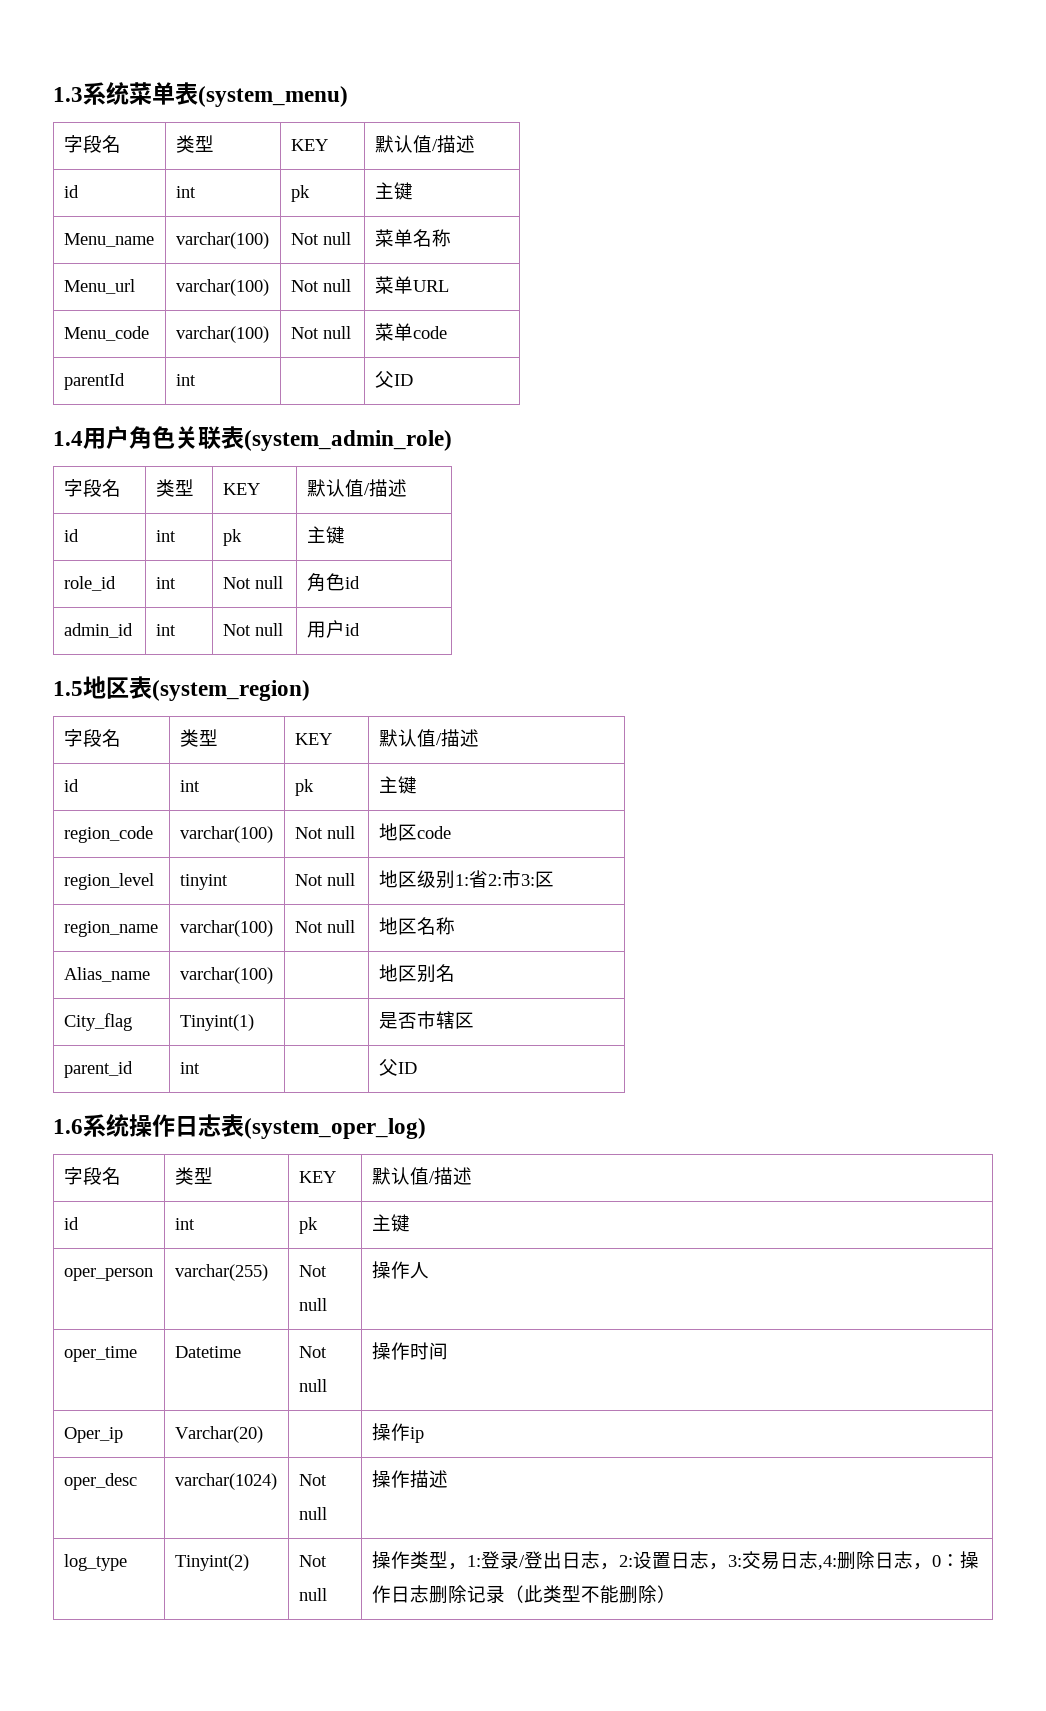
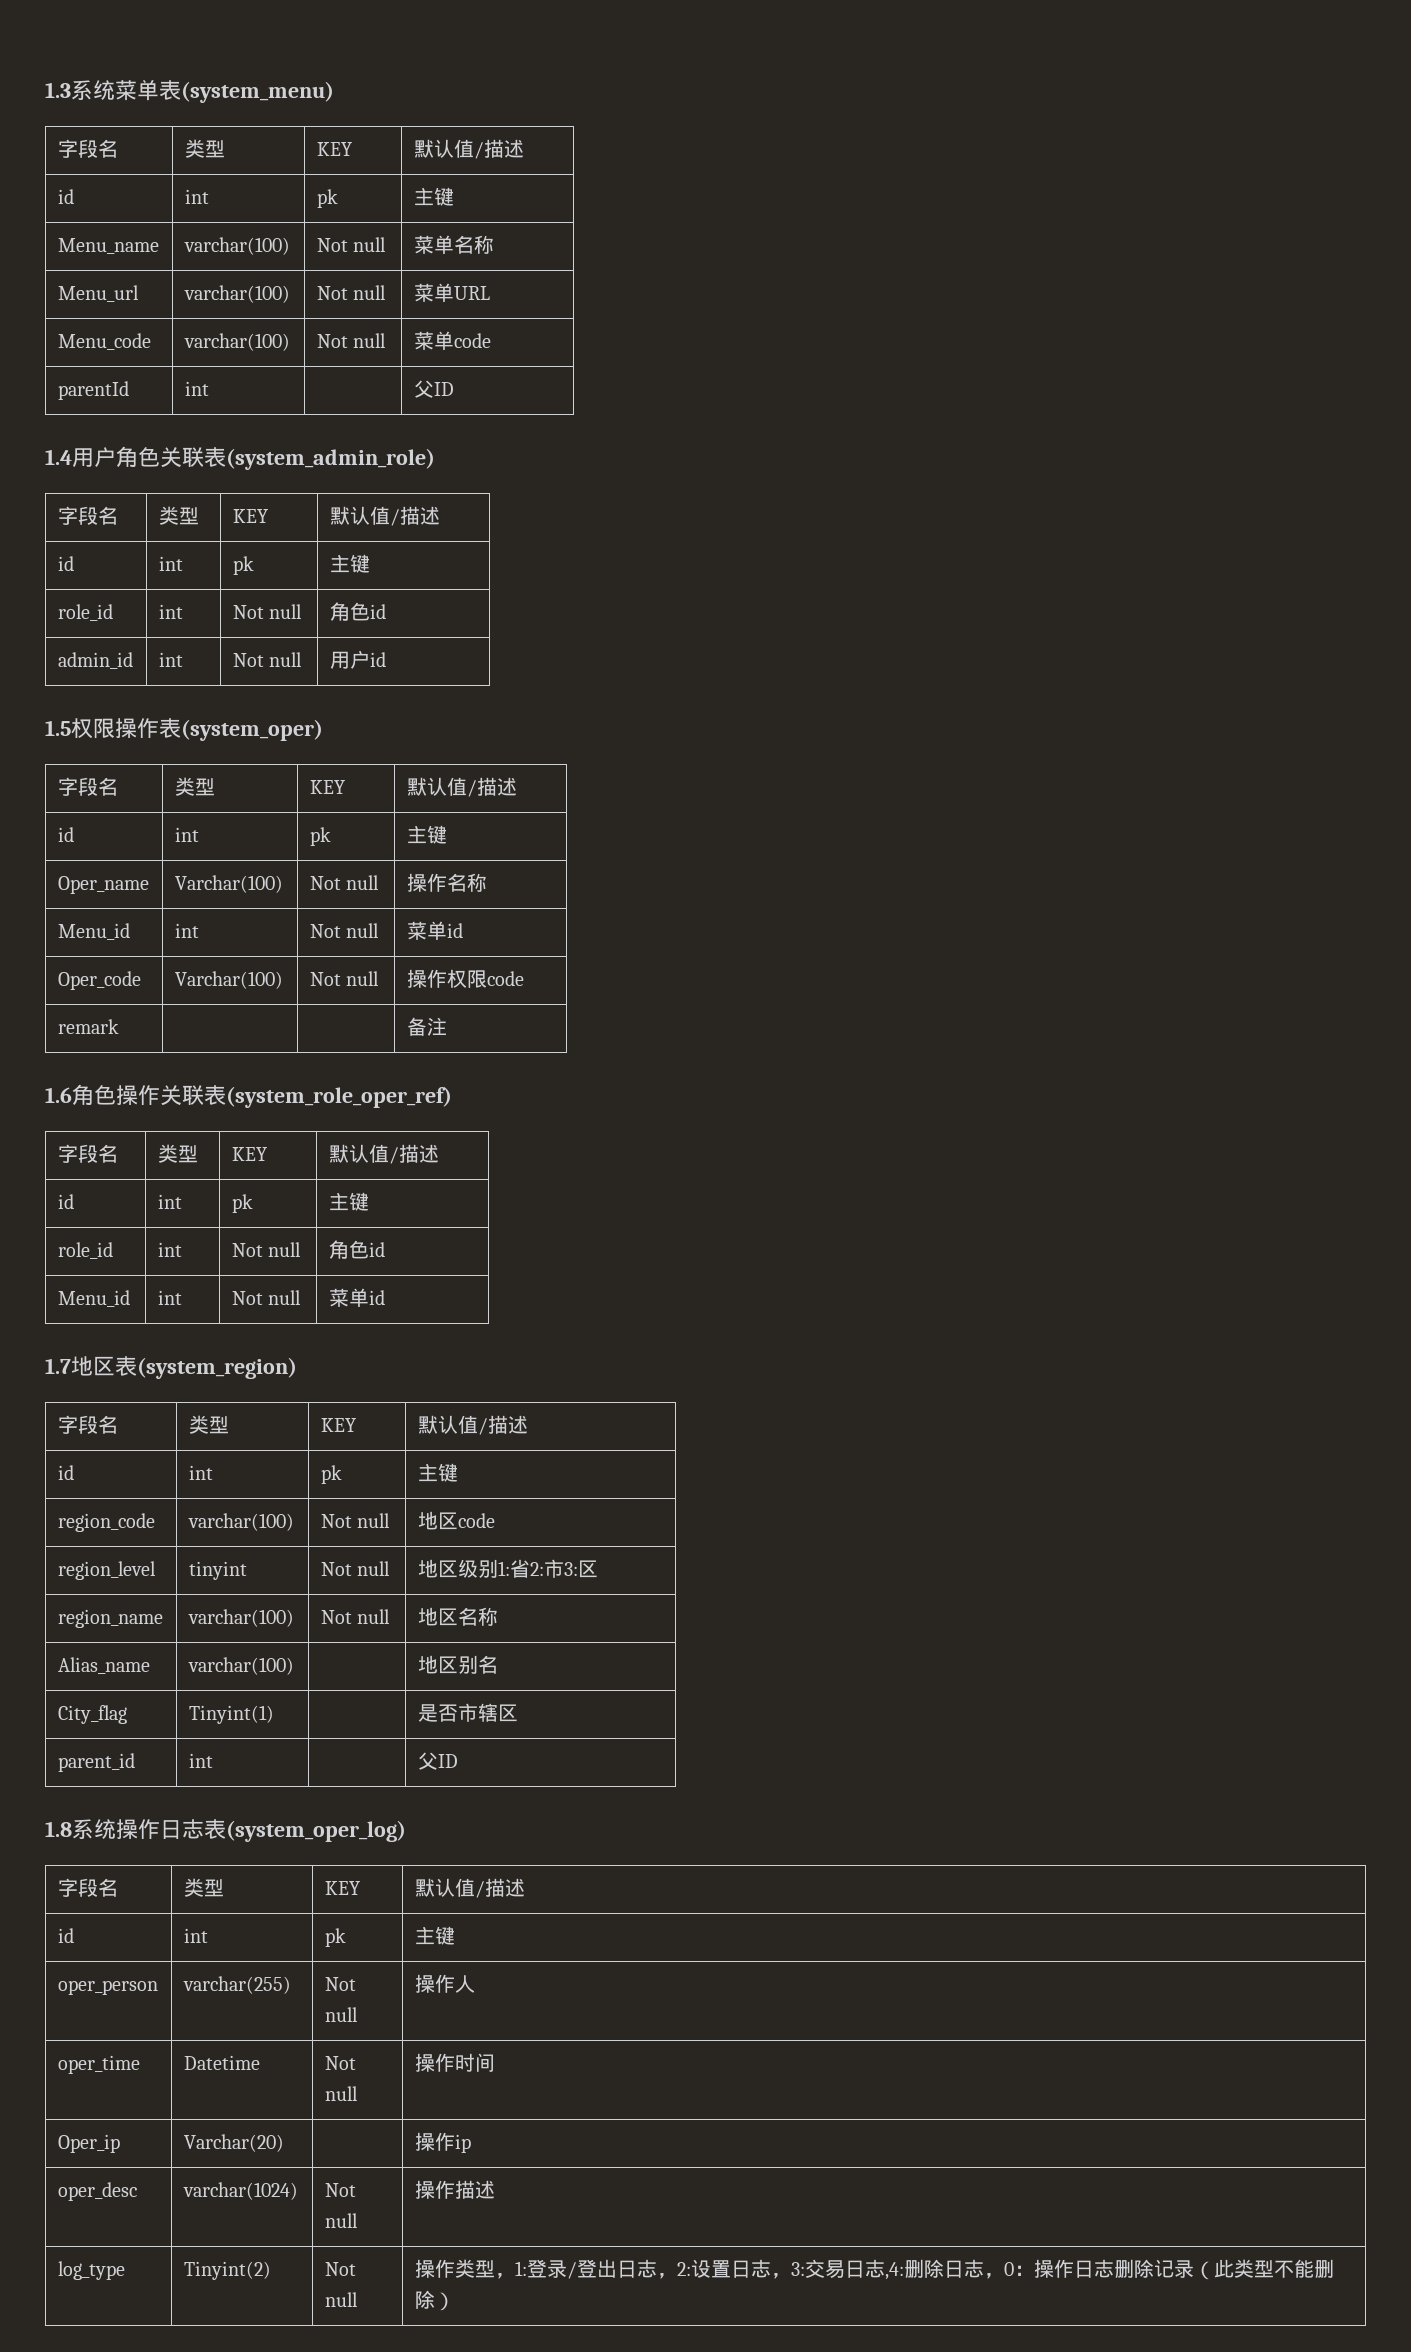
- 1.5地区表(system_region)
+ 1.5权限操作表(system_oper)
+ 字段名 | 类型 | KEY | 默认值/描述
+ id | int | pk | 主键
+ Oper_name | Varchar(100) | Not null | 操作名称
+ Menu_id | int | Not null | 菜单id
+ Oper_code | Varchar(100) | Not null | 操作权限code
+ remark | | | 备注
+ 1.6角色操作关联表(system_role_oper_ref)
+ 字段名 | 类型 | KEY | 默认值/描述
+ id | int | pk | 主键
+ role_id | int | Not null | 角色id
+ Menu_id | int | Not null | 菜单id
+ 1.7地区表(system_region)
- 1.6系统操作日志表(system_oper_log)
+ 1.8系统操作日志表(system_oper_log)

